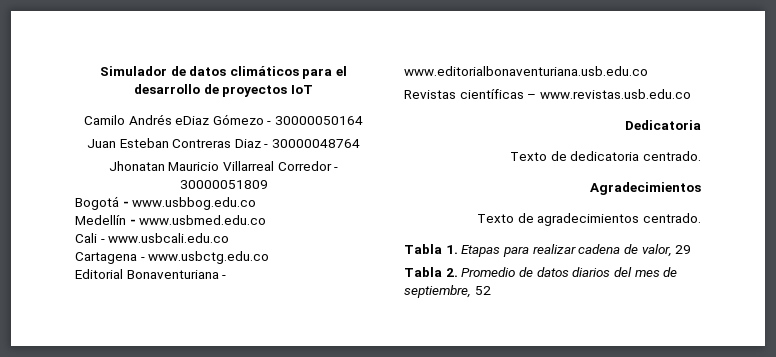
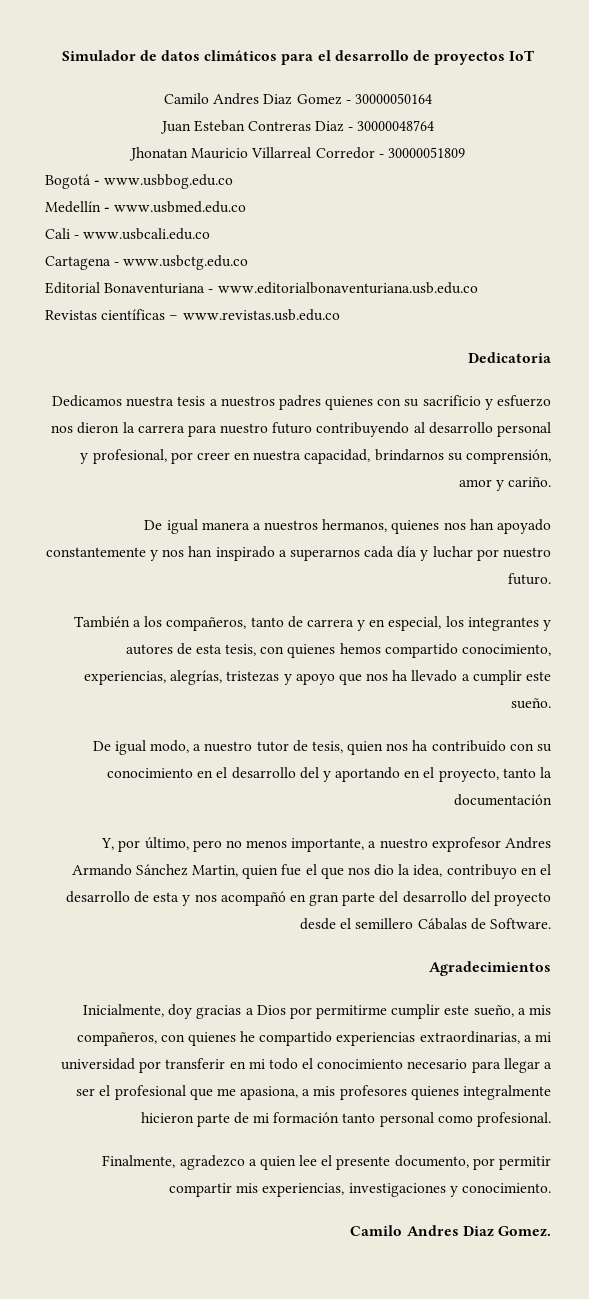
- Camilo Andrés eDiaz Gómezo - 30000050164
+ Camilo Andres Diaz Gomez - 30000050164
- Texto de dedicatoria centrado.
+ Dedicamos nuestra tesis a nuestros padres quienes con su sacrificio y esfuerzo nos dieron la carrera para nuestro futuro contribuyendo al desarrollo personal y profesional, por creer en nuestra capacidad, brindarnos su comprensión, amor y cariño.
+ De igual manera a nuestros hermanos, quienes nos han apoyado constantemente y nos han inspirado a superarnos cada día y luchar por nuestro futuro.
+ También a los compañeros, tanto de carrera y en especial, los integrantes y autores de esta tesis, con quienes hemos compartido conocimiento, experiencias, alegrías, tristezas y apoyo que nos ha llevado a cumplir este sueño.
+ De igual modo, a nuestro tutor de tesis, quien nos ha contribuido con su conocimiento en el desarrollo del y aportando en el proyecto, tanto la documentación
+ Y, por último, pero no menos importante, a nuestro exprofesor Andres Armando Sánchez Martin, quien fue el que nos dio la idea, contribuyo en el desarrollo de esta y nos acompañó en gran parte del desarrollo del proyecto desde el semillero Cábalas de Software.
  Agradecimientos
- Texto de agradecimientos centrado.
- Tabla 1. Etapas para realizar cadena de valor, 29
- Tabla 2. Promedio de datos diarios del mes de septiembre, 52
+ Inicialmente, doy gracias a Dios por permitirme cumplir este sueño, a mis compañeros, con quienes he compartido experiencias extraordinarias, a mi universidad por transferir en mi todo el conocimiento necesario para llegar a ser el profesional que me apasiona, a mis profesores quienes integralmente hicieron parte de mi formación tanto personal como profesional.
+ Finalmente, agradezco a quien lee el presente documento, por permitir compartir mis experiencias, investigaciones y conocimiento.
+ Camilo Andres Diaz Gomez.

